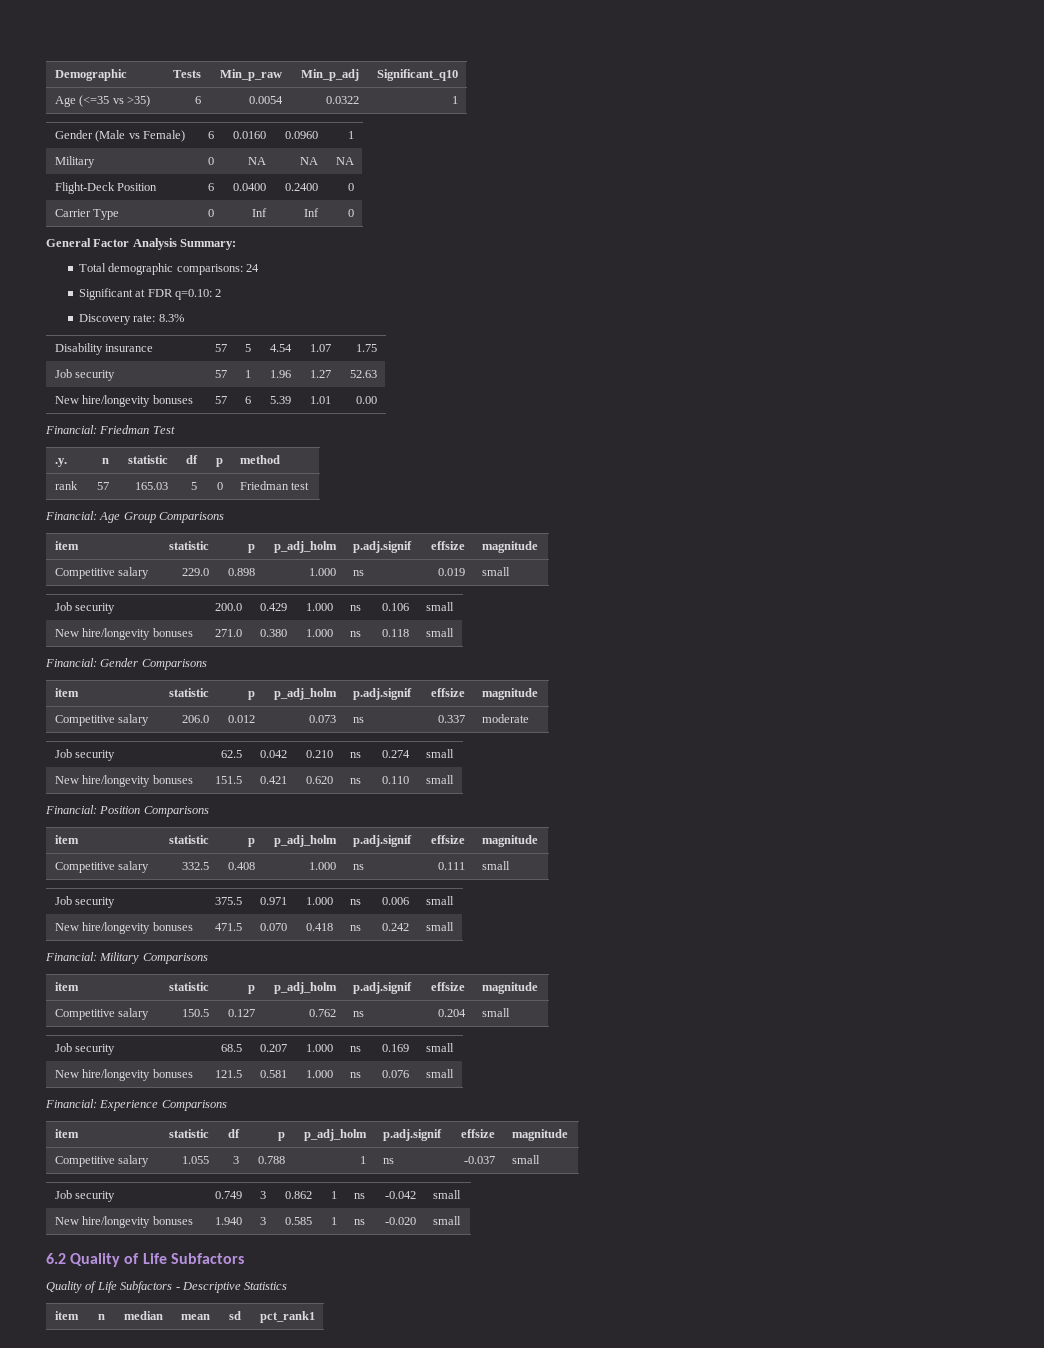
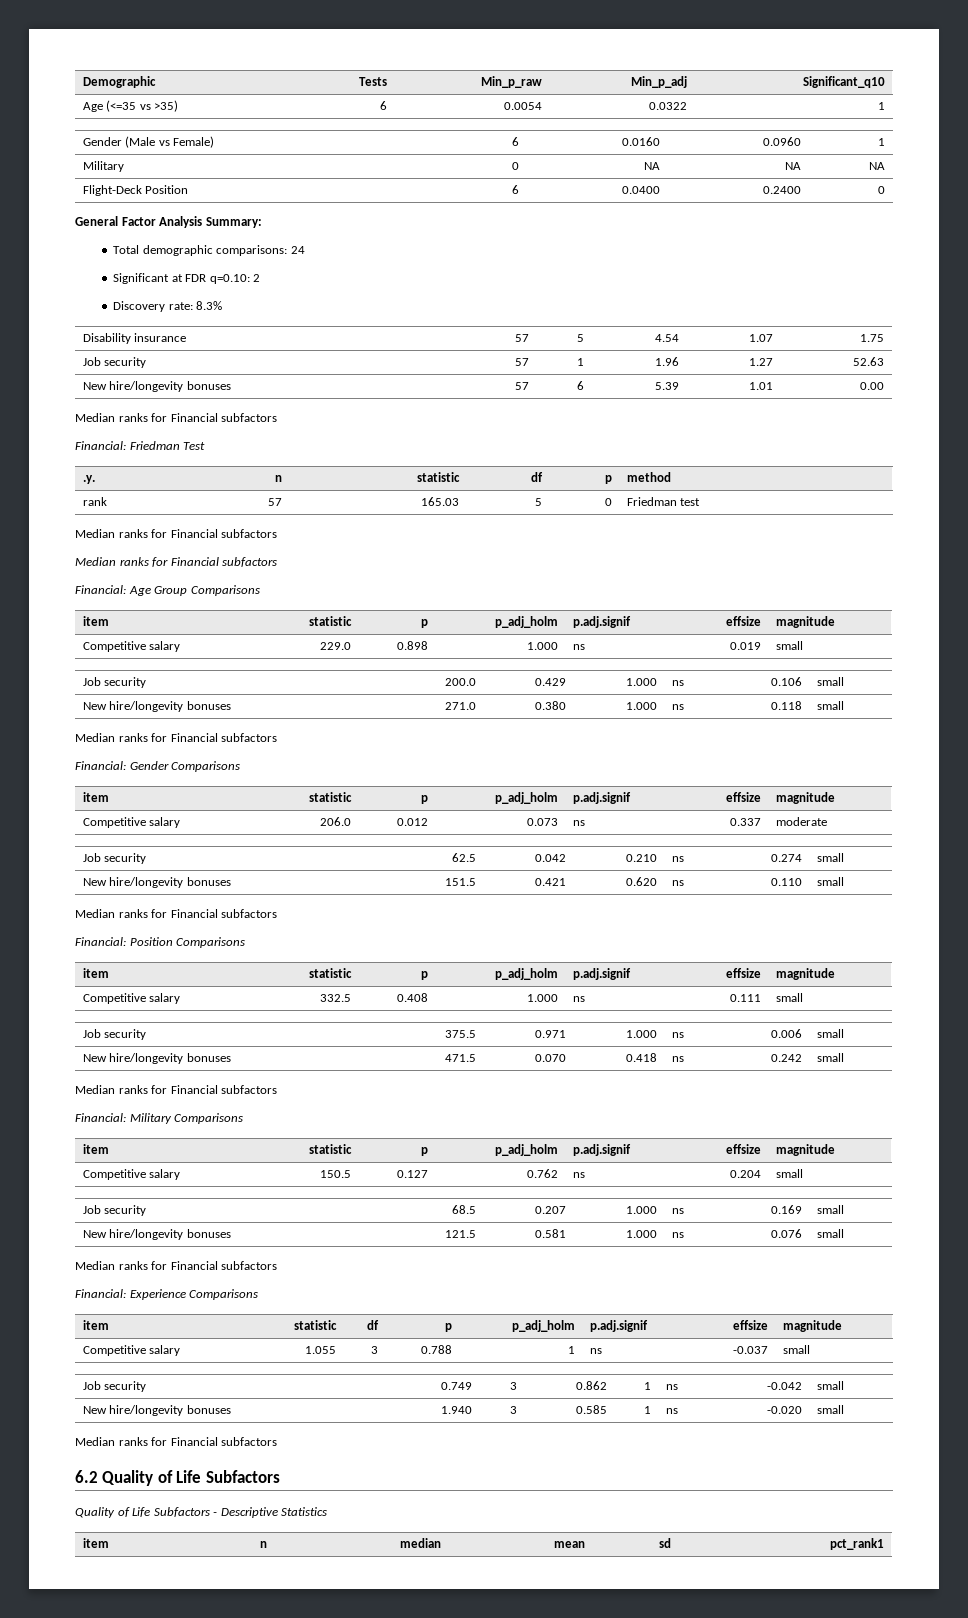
- Carrier Type | 0 | Inf | Inf | 0
  New hire/longevity bonuses | 57 | 6 | 5.39 | 1.01 | 0.00
+ Median ranks for Financial subfactors
  rank | 57 | 165.03 | 5 | 0 | Friedman test
+ Median ranks for Financial subfactors
+ Median ranks for Financial subfactors
  New hire/longevity bonuses | 271.0 | 0.380 | 1.000 | ns | 0.118 | small
+ Median ranks for Financial subfactors
  New hire/longevity bonuses | 151.5 | 0.421 | 0.620 | ns | 0.110 | small
+ Median ranks for Financial subfactors
  New hire/longevity bonuses | 471.5 | 0.070 | 0.418 | ns | 0.242 | small
+ Median ranks for Financial subfactors
  New hire/longevity bonuses | 121.5 | 0.581 | 1.000 | ns | 0.076 | small
+ Median ranks for Financial subfactors
  New hire/longevity bonuses | 1.940 | 3 | 0.585 | 1 | ns | -0.020 | small
+ Median ranks for Financial subfactors

